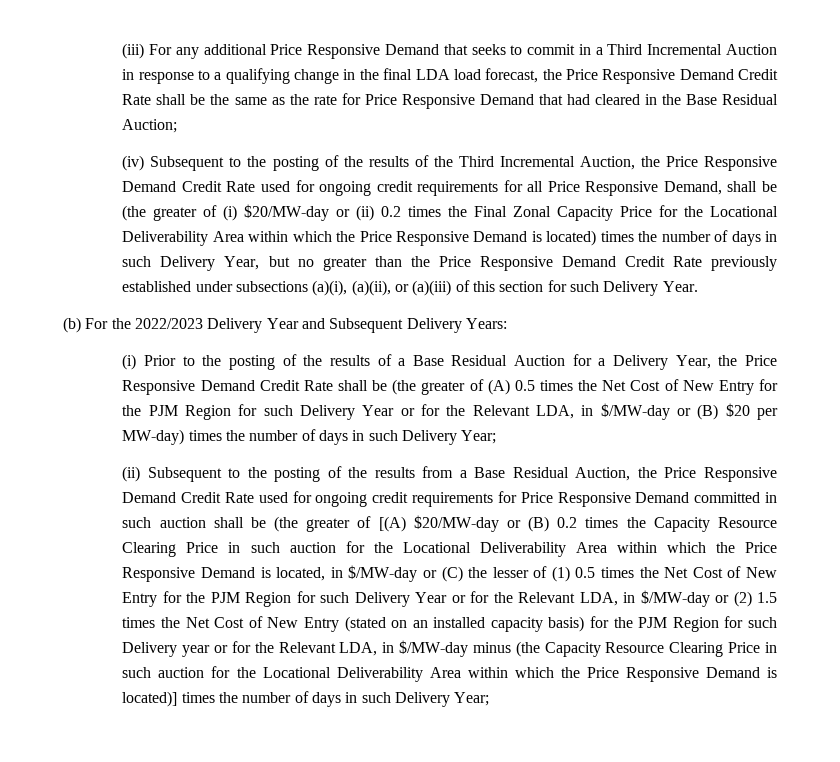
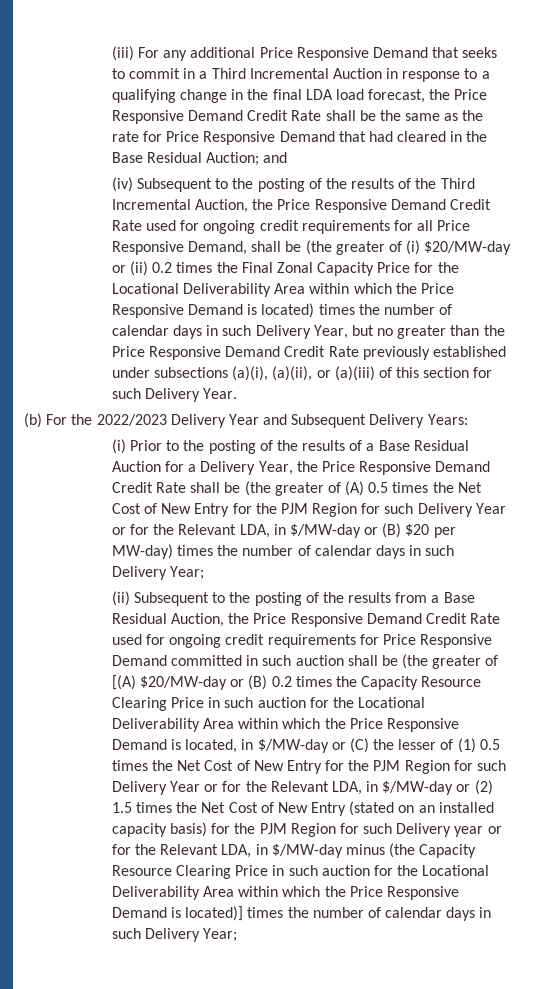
- (iii) For any additional Price Responsive Demand that seeks to commit in a Third Incremental Auction in response to a qualifying change in the final LDA load forecast, the Price Responsive Demand Credit Rate shall be the same as the rate for Price Responsive Demand that had cleared in the Base Residual Auction;
+ (iii) For any additional Price Responsive Demand that seeks to commit in a Third Incremental Auction in response to a qualifying change in the final LDA load forecast, the Price Responsive Demand Credit Rate shall be the same as the rate for Price Responsive Demand that had cleared in the Base Residual Auction; and
- (iv) Subsequent to the posting of the results of the Third Incremental Auction, the Price Responsive Demand Credit Rate used for ongoing credit requirements for all Price Responsive Demand, shall be (the greater of (i) $20/MW-day or (ii) 0.2 times the Final Zonal Capacity Price for the Locational Deliverability Area within which the Price Responsive Demand is located) times the number of days in such Delivery Year, but no greater than the Price Responsive Demand Credit Rate previously established under subsections (a)(i), (a)(ii), or (a)(iii) of this section for such Delivery Year.
+ (iv) Subsequent to the posting of the results of the Third Incremental Auction, the Price Responsive Demand Credit Rate used for ongoing credit requirements for all Price Responsive Demand, shall be (the greater of (i) $20/MW-day or (ii) 0.2 times the Final Zonal Capacity Price for the Locational Deliverability Area within which the Price Responsive Demand is located) times the number of calendar days in such Delivery Year, but no greater than the Price Responsive Demand Credit Rate previously established under subsections (a)(i), (a)(ii), or (a)(iii) of this section for such Delivery Year.
- (i) Prior to the posting of the results of a Base Residual Auction for a Delivery Year, the Price Responsive Demand Credit Rate shall be (the greater of (A) 0.5 times the Net Cost of New Entry for the PJM Region for such Delivery Year or for the Relevant LDA, in $/MW-day or (B) $20 per MW-day) times the number of days in such Delivery Year;
+ (i) Prior to the posting of the results of a Base Residual Auction for a Delivery Year, the Price Responsive Demand Credit Rate shall be (the greater of (A) 0.5 times the Net Cost of New Entry for the PJM Region for such Delivery Year or for the Relevant LDA, in $/MW-day or (B) $20 per MW-day) times the number of calendar days in such Delivery Year;
- (ii) Subsequent to the posting of the results from a Base Residual Auction, the Price Responsive Demand Credit Rate used for ongoing credit requirements for Price Responsive Demand committed in such auction shall be (the greater of [(A) $20/MW-day or (B) 0.2 times the Capacity Resource Clearing Price in such auction for the Locational Deliverability Area within which the Price Responsive Demand is located, in $/MW-day or (C) the lesser of (1) 0.5 times the Net Cost of New Entry for the PJM Region for such Delivery Year or for the Relevant LDA, in $/MW-day or (2) 1.5 times the Net Cost of New Entry (stated on an installed capacity basis) for the PJM Region for such Delivery year or for the Relevant LDA, in $/MW-day minus (the Capacity Resource Clearing Price in such auction for the Locational Deliverability Area within which the Price Responsive Demand is located)] times the number of days in such Delivery Year;
+ (ii) Subsequent to the posting of the results from a Base Residual Auction, the Price Responsive Demand Credit Rate used for ongoing credit requirements for Price Responsive Demand committed in such auction shall be (the greater of [(A) $20/MW-day or (B) 0.2 times the Capacity Resource Clearing Price in such auction for the Locational Deliverability Area within which the Price Responsive Demand is located, in $/MW-day or (C) the lesser of (1) 0.5 times the Net Cost of New Entry for the PJM Region for such Delivery Year or for the Relevant LDA, in $/MW-day or (2) 1.5 times the Net Cost of New Entry (stated on an installed capacity basis) for the PJM Region for such Delivery year or for the Relevant LDA, in $/MW-day minus (the Capacity Resource Clearing Price in such auction for the Locational Deliverability Area within which the Price Responsive Demand is located)] times the number of calendar days in such Delivery Year;

